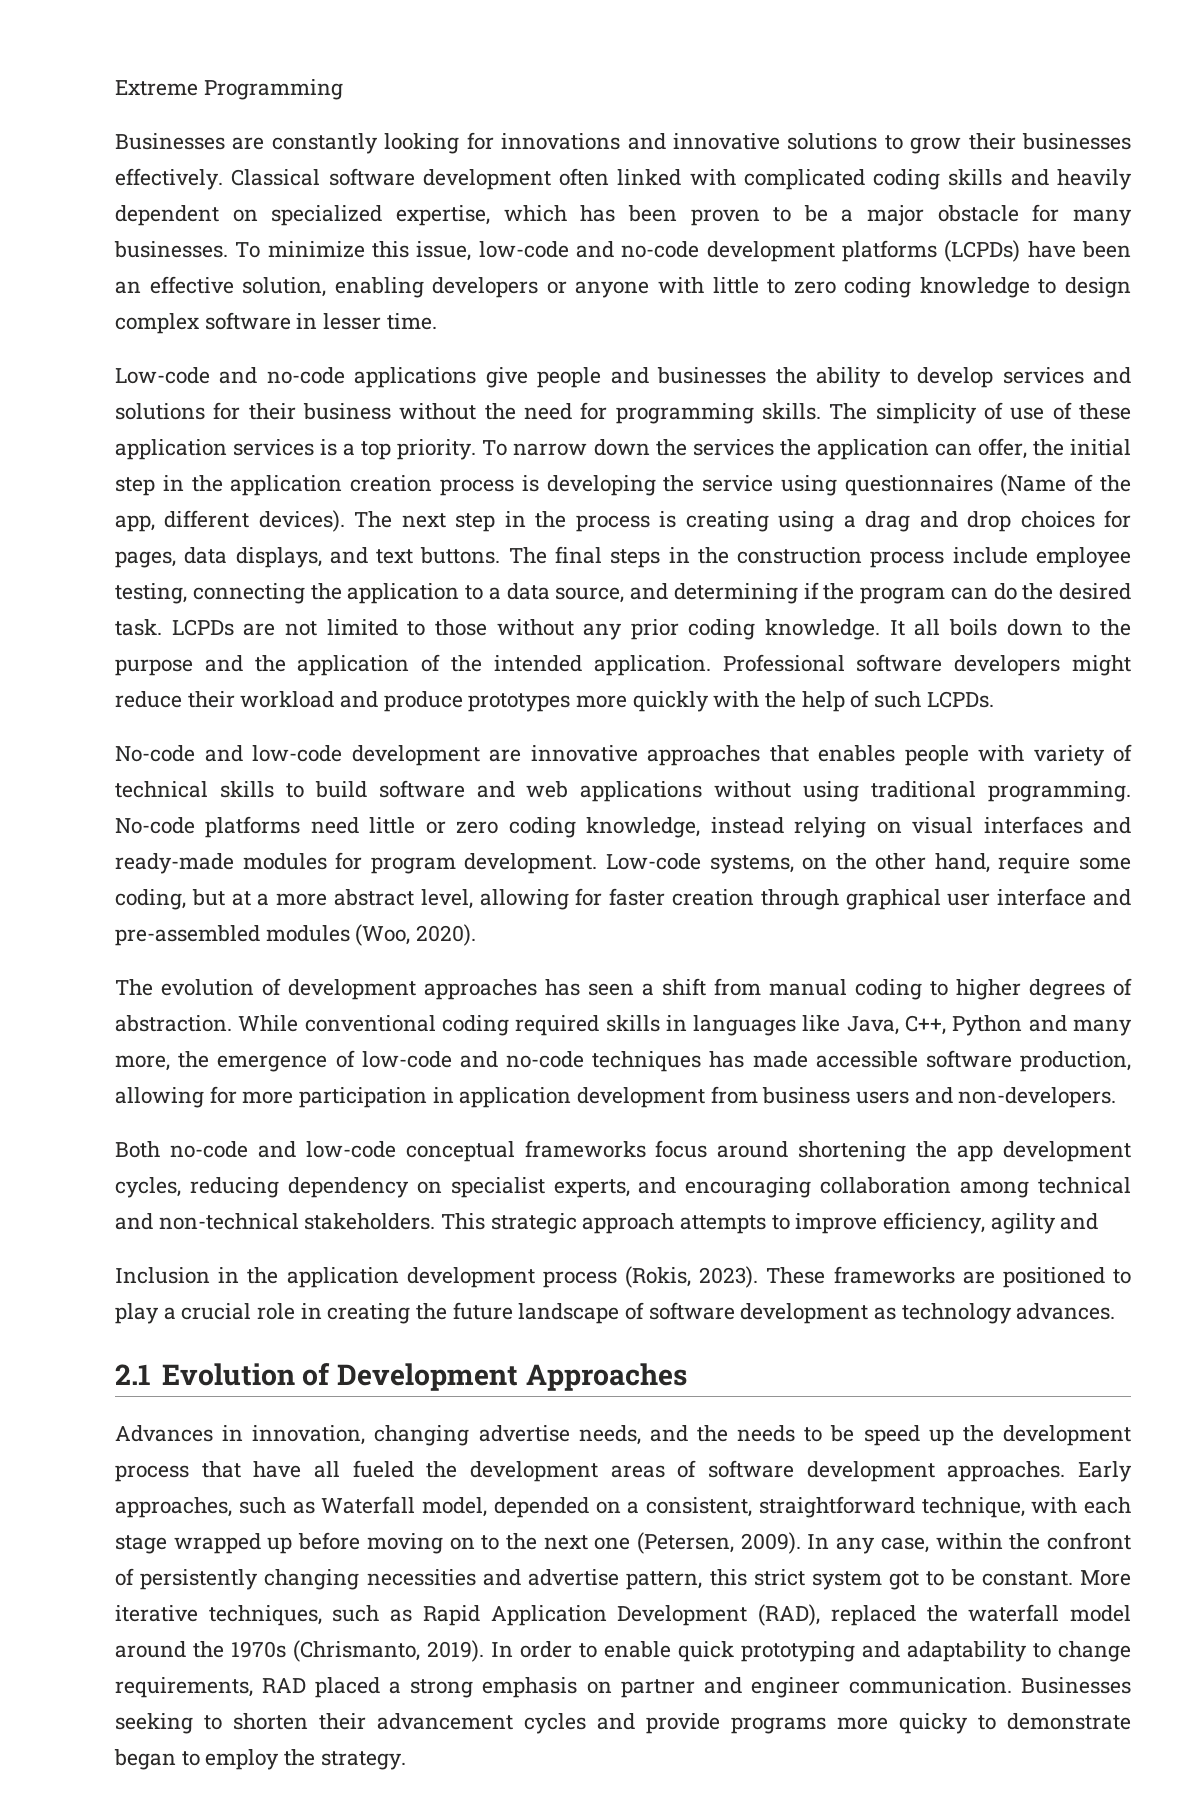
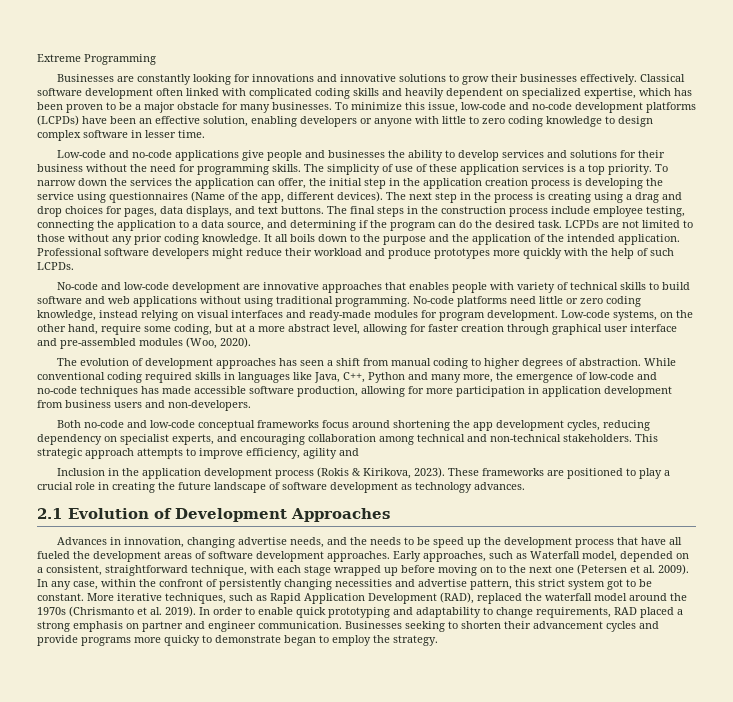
- Inclusion in the application development process (Rokis, 2023).
+ Inclusion in the application development process (Rokis & Kirikova, 2023).
- Early approaches, such as Waterfall model, depended on a consistent, straightforward technique, with each stage wrapped up before moving on to the next one (Petersen, 2009).
+ Early approaches, such as Waterfall model, depended on a consistent, straightforward technique, with each stage wrapped up before moving on to the next one (Petersen et al. 2009).
- More iterative techniques, such as Rapid Application Development (RAD), replaced the waterfall model around the 1970s (Chrismanto, 2019).
+ More iterative techniques, such as Rapid Application Development (RAD), replaced the waterfall model around the 1970s (Chrismanto et al. 2019).

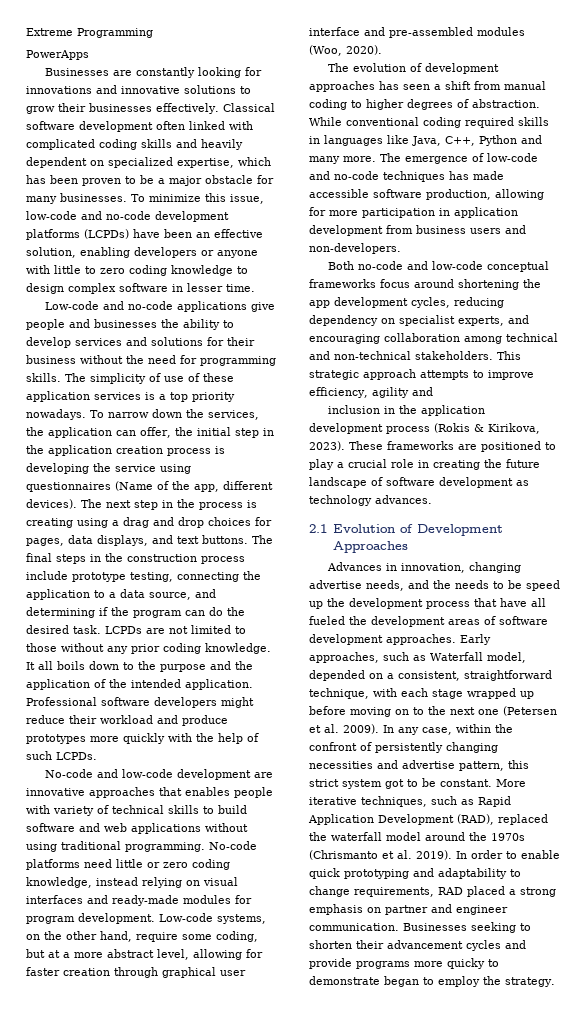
+ PowerApps
- The simplicity of use of these application services is a top priority.
+ The simplicity of use of these application services is a top priority nowadays.
- To narrow down the services the application can offer, the initial step in the application creation process is developing the service using questionnaires (Name of the app, different devices).
+ To narrow down the services, the application can offer, the initial step in the application creation process is developing the service using questionnaires (Name of the app, different devices).
- The final steps in the construction process include employee testing, connecting the application to a data source, and determining if the program can do the desired task.
+ The final steps in the construction process include prototype testing, connecting the application to a data source, and determining if the program can do the desired task.
- While conventional coding required skills in languages like Java, C++, Python and many more, the emergence of low-code and no-code techniques has made accessible software production, allowing for more participation in application development from business users and non-developers.
+ While conventional coding required skills in languages like Java, C++, Python and many more. The emergence of low-code and no-code techniques has made accessible software production, allowing for more participation in application development from business users and non-developers.
- Inclusion in the application development process (Rokis & Kirikova, 2023).
+ inclusion in the application development process (Rokis & Kirikova, 2023).

